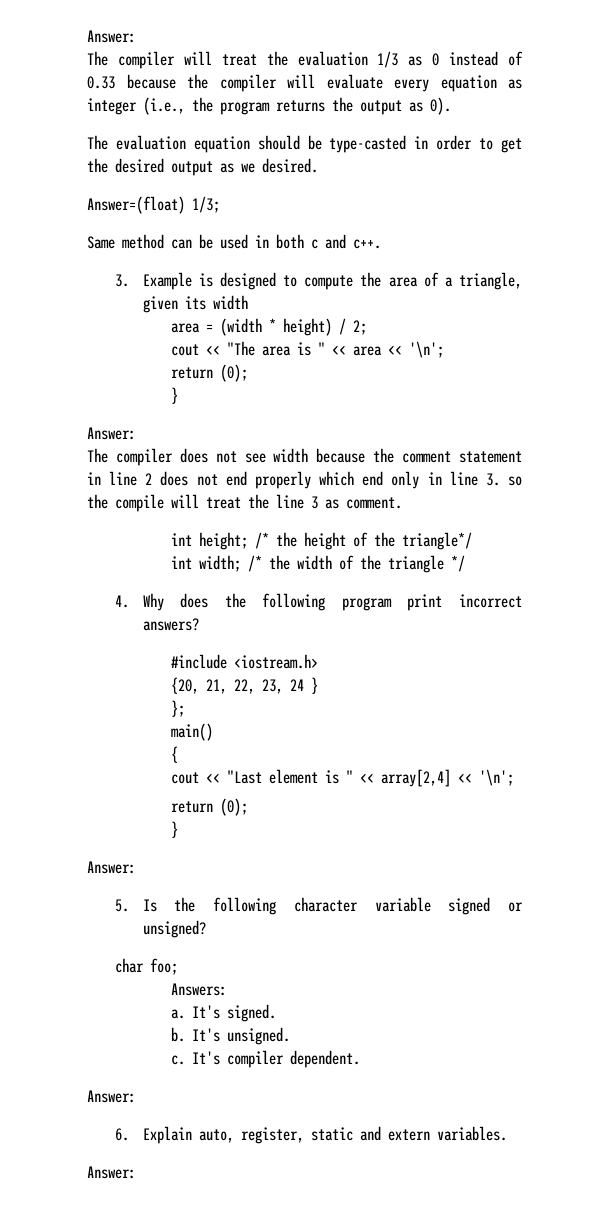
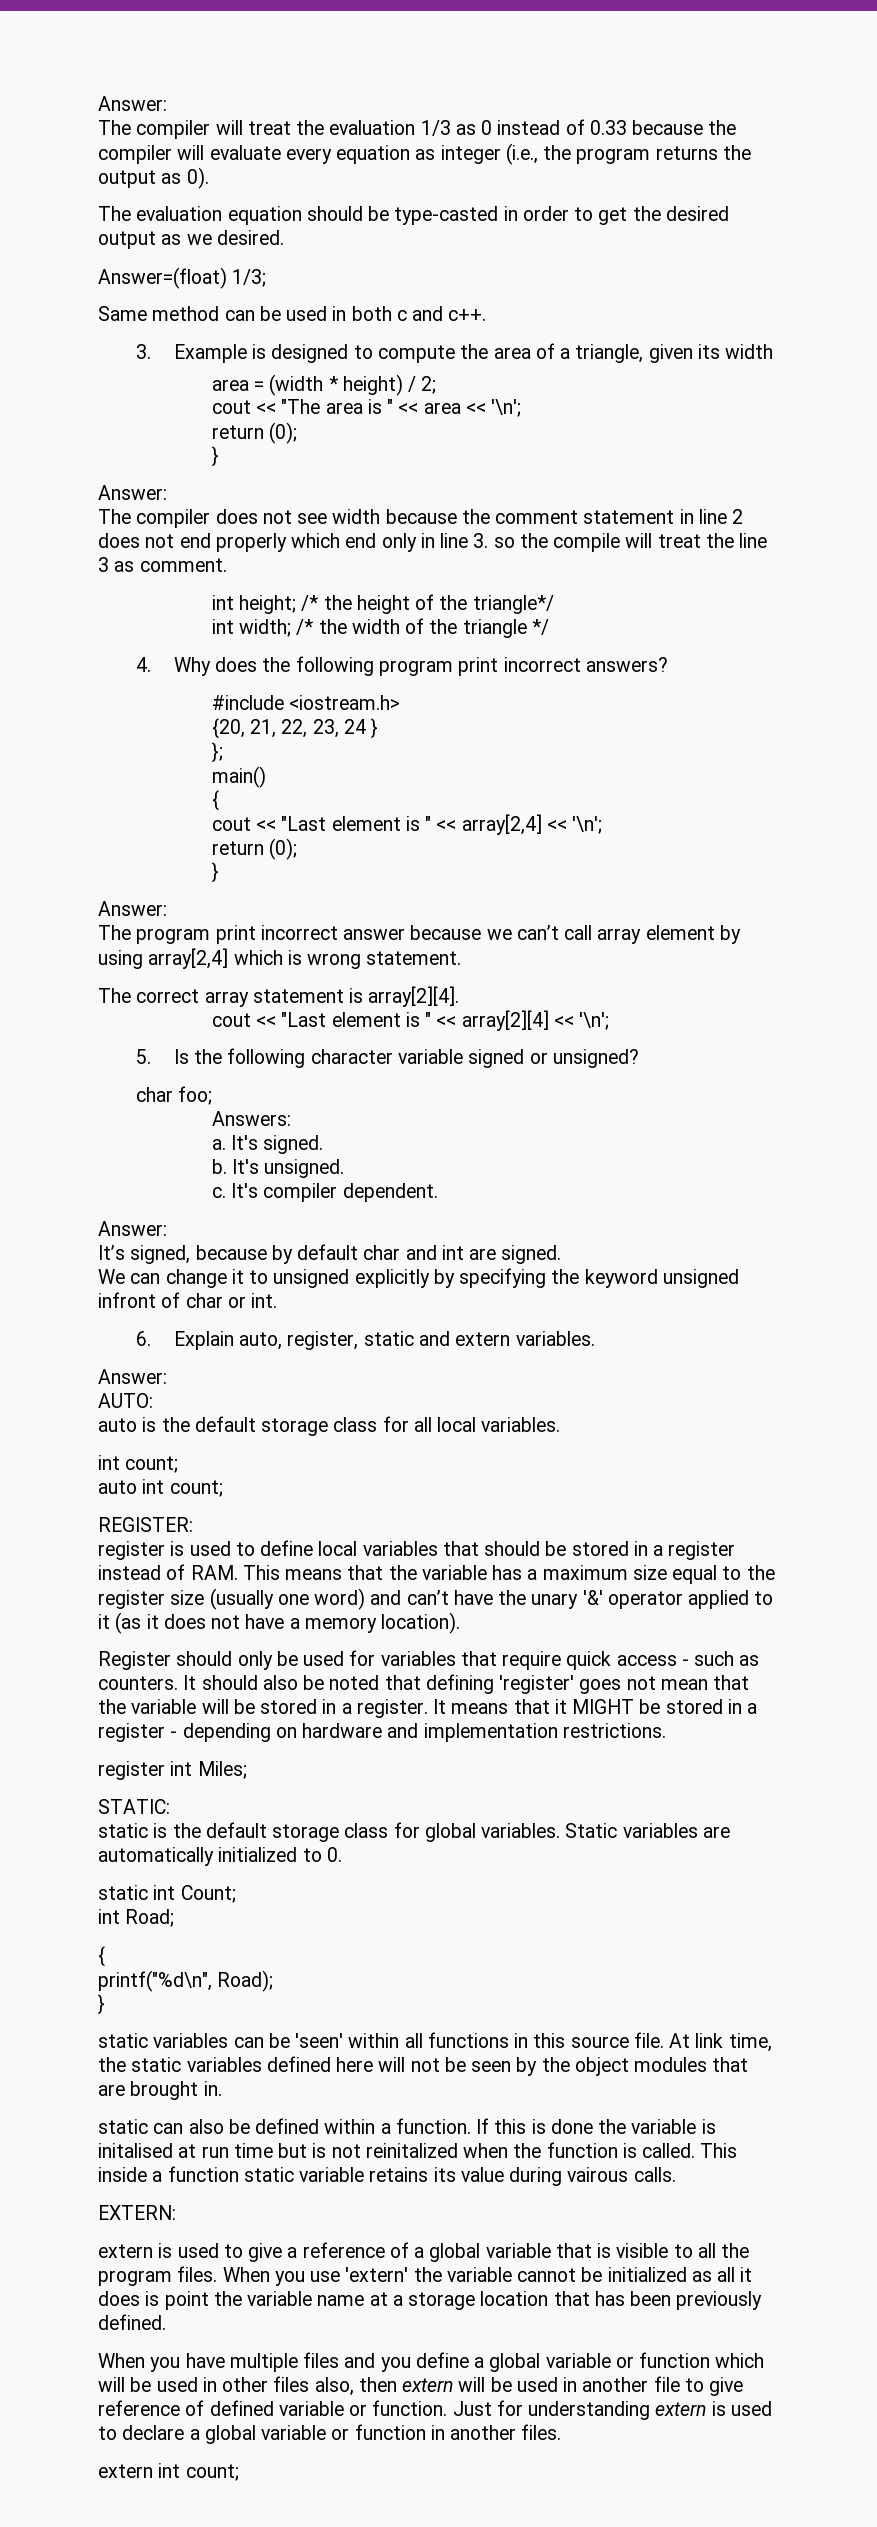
+ The program print incorrect answer because we can’t call array element by using array[2,4] which is wrong statement.
+ The correct array statement is array[2][4].
+ cout << "Last element is " << array[2][4] << '\n';
+ It’s signed, because by default char and int are signed.
+ We can change it to unsigned explicitly by specifying the keyword unsigned infront of char or int.
+ AUTO:
+ auto is the default storage class for all local variables.
+ int count;
+ auto int count;
+ REGISTER:
+ register is used to define local variables that should be stored in a register instead of RAM. This means that the variable has a maximum size equal to the register size (usually one word) and can’t have the unary '&' operator applied to it (as it does not have a memory location).
+ Register should only be used for variables that require quick access - such as counters. It should also be noted that defining 'register' goes not mean that the variable will be stored in a register. It means that it MIGHT be stored in a register - depending on hardware and implementation restrictions.
+ register int Miles;
+ STATIC:
+ static is the default storage class for global variables. Static variables are automatically initialized to 0.
+ static int Count;
+ int Road;
+ {
+ printf("%d\n", Road);
+ }
+ static variables can be 'seen' within all functions in this source file. At link time, the static variables defined here will not be seen by the object modules that are brought in.
+ static can also be defined within a function. If this is done the variable is initalised at run time but is not reinitalized when the function is called. This inside a function static variable retains its value during vairous calls.
+ EXTERN:
+ extern is used to give a reference of a global variable that is visible to all the program files. When you use 'extern' the variable cannot be initialized as all it does is point the variable name at a storage location that has been previously defined.
+ When you have multiple files and you define a global variable or function which will be used in other files also, then extern will be used in another file to give reference of defined variable or function. Just for understanding extern is used to declare a global variable or function in another files.
+ extern int count;

